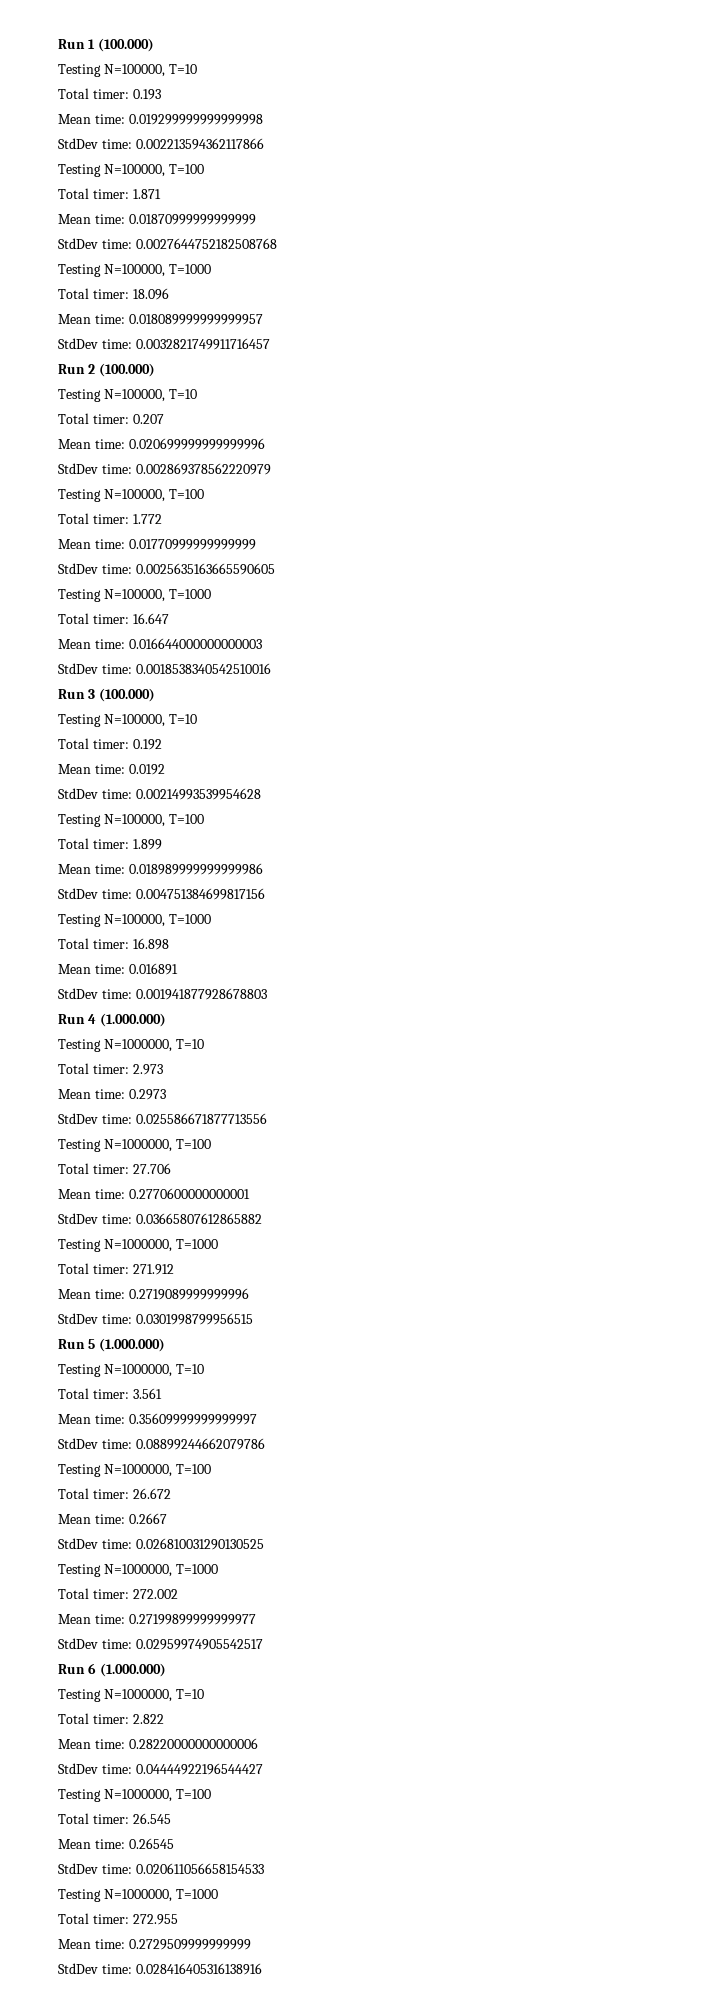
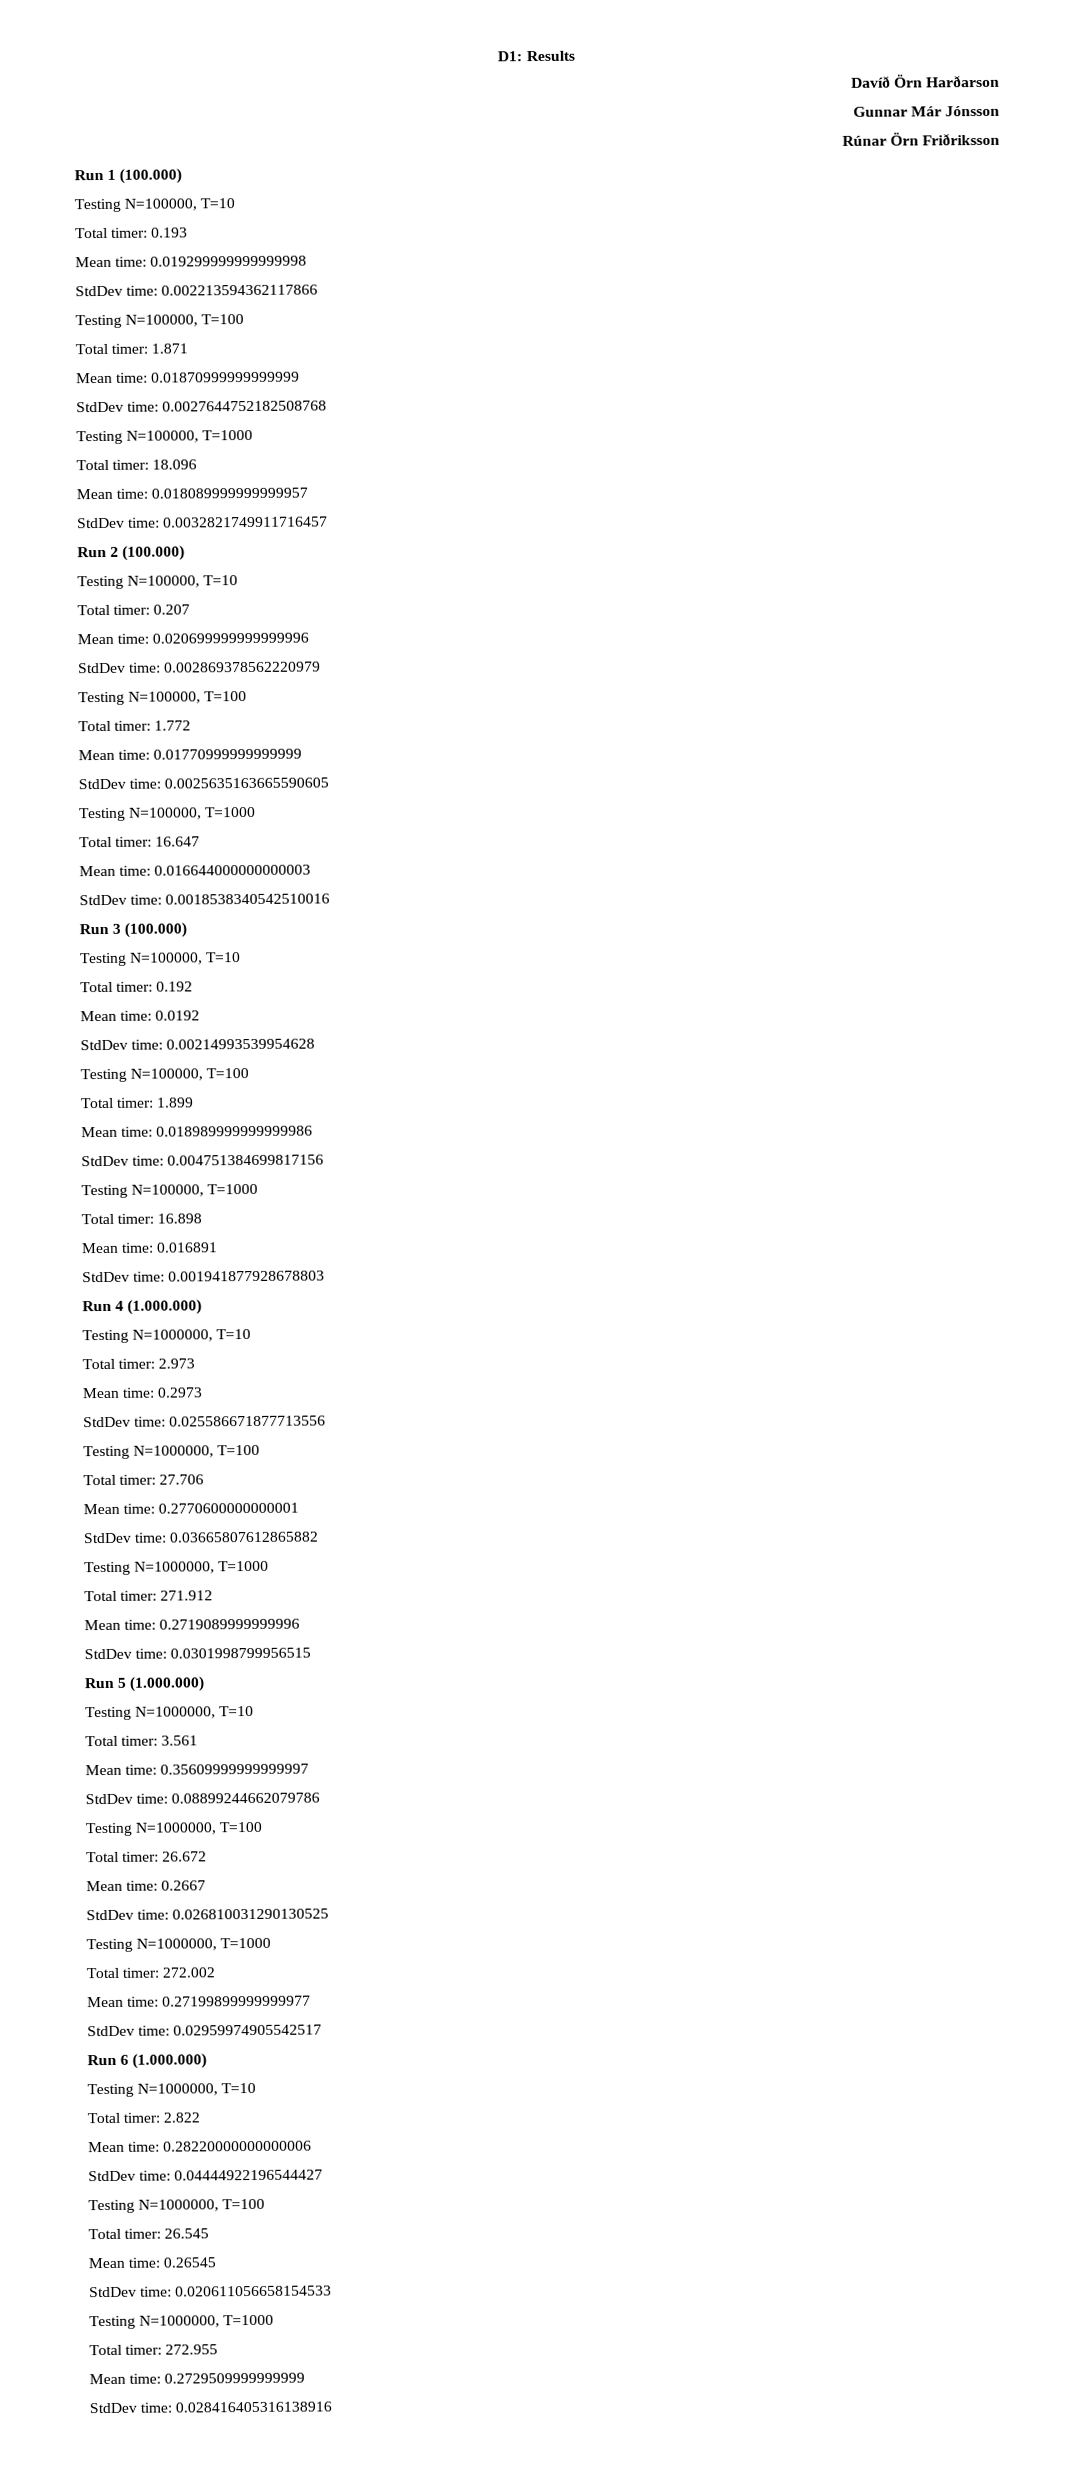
+ D1: Results
+ Davíð Örn Harðarson
+ Gunnar Már Jónsson
+ Rúnar Örn Friðriksson

